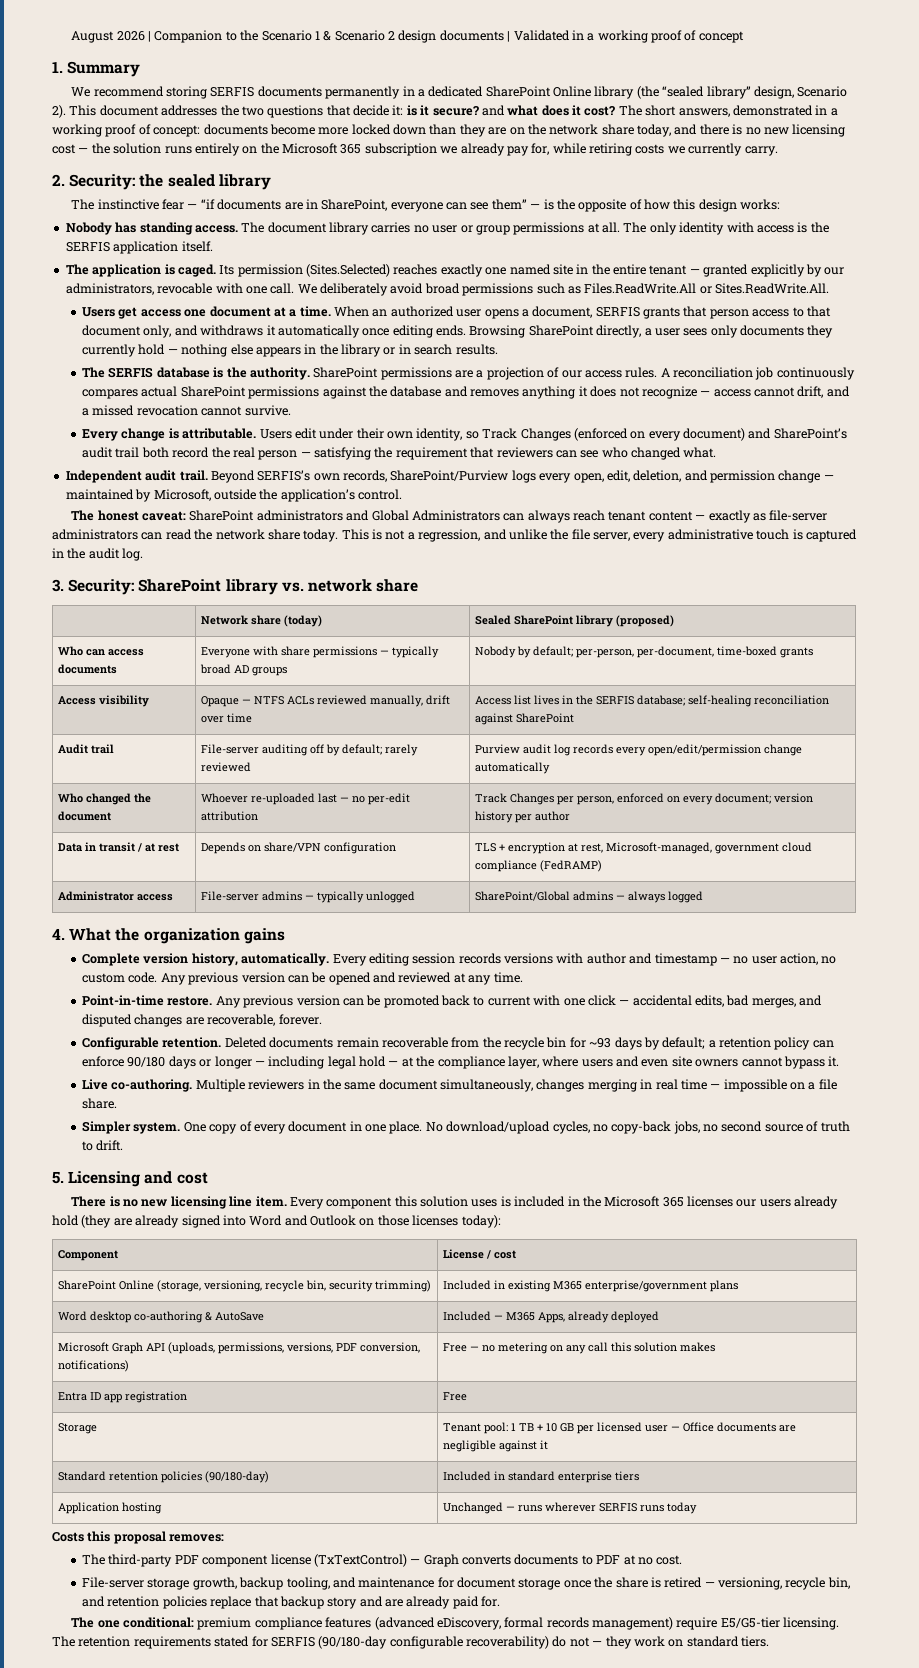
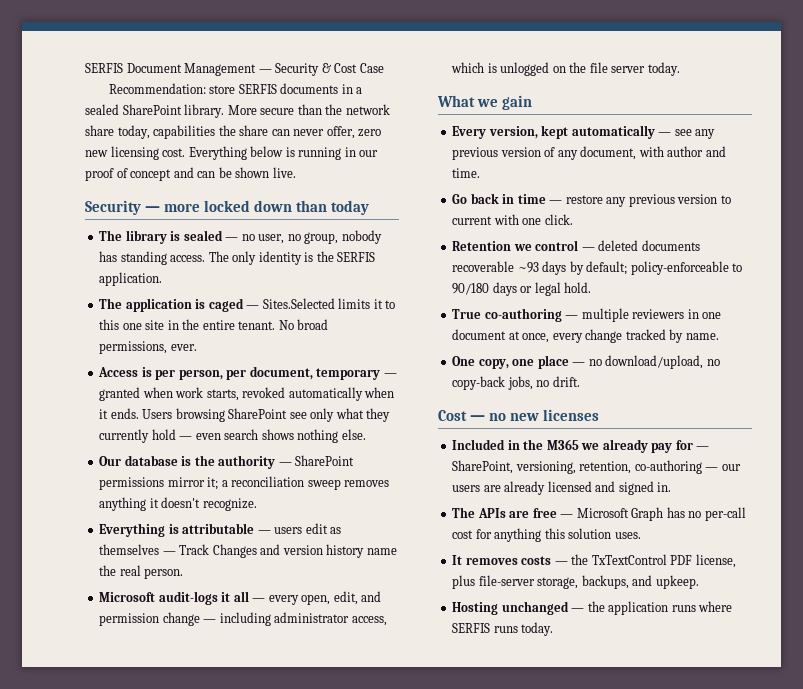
- August 2026 | Companion to the Scenario 1 & Scenario 2 design documents | Validated in a working proof of concept
- 1. Summary
- We recommend storing SERFIS documents permanently in a dedicated SharePoint Online library (the “sealed library” design, Scenario 2). This document addresses the two questions that decide it: is it secure? and what does it cost? The short answers, demonstrated in a working proof of concept: documents become more locked down than they are on the network share today, and there is no new licensing cost — the solution runs entirely on the Microsoft 365 subscription we already pay for, while retiring costs we currently carry.
- 2. Security: the sealed library
- The instinctive fear — “if documents are in SharePoint, everyone can see them” — is the opposite of how this design works:
- Nobody has standing access. The document library carries no user or group permissions at all. The only identity with access is the SERFIS application itself.
+ SERFIS Document Management — Security & Cost Case
+ Recommendation: store SERFIS documents in a sealed SharePoint library. More secure than the network share today, capabilities the share can never offer, zero new licensing cost. Everything below is running in our proof of concept and can be shown live.
+ Security — more locked down than today
+ The library is sealed — no user, no group, nobody has standing access. The only identity is the SERFIS application.
- The application is caged. Its permission (Sites.Selected) reaches exactly one named site in the entire tenant — granted explicitly by our administrators, revocable with one call. We deliberately avoid broad permissions such as Files.ReadWrite.All or Sites.ReadWrite.All.
- Users get access one document at a time. When an authorized user opens a document, SERFIS grants that person access to that document only, and withdraws it automatically once editing ends. Browsing SharePoint directly, a user sees only documents they currently hold — nothing else appears in the library or in search results.
- The SERFIS database is the authority. SharePoint permissions are a projection of our access rules. A reconciliation job continuously compares actual SharePoint permissions against the database and removes anything it does not recognize — access cannot drift, and a missed revocation cannot survive.
- Every change is attributable. Users edit under their own identity, so Track Changes (enforced on every document) and SharePoint’s audit trail both record the real person — satisfying the requirement that reviewers can see who changed what.
- Independent audit trail. Beyond SERFIS’s own records, SharePoint/Purview logs every open, edit, deletion, and permission change — maintained by Microsoft, outside the application’s control.
- The honest caveat: SharePoint administrators and Global Administrators can always reach tenant content — exactly as file-server administrators can read the network share today. This is not a regression, and unlike the file server, every administrative touch is captured in the audit log.
- 3. Security: SharePoint library vs. network share
- | Network share (today) | Sealed SharePoint library (proposed)
- Who can access documents | Everyone with share permissions — typically broad AD groups | Nobody by default; per-person, per-document, time-boxed grants
- Access visibility | Opaque — NTFS ACLs reviewed manually, drift over time | Access list lives in the SERFIS database; self-healing reconciliation against SharePoint
- Audit trail | File-server auditing off by default; rarely reviewed | Purview audit log records every open/edit/permission change automatically
- Who changed the document | Whoever re-uploaded last — no per-edit attribution | Track Changes per person, enforced on every document; version history per author
- Data in transit / at rest | Depends on share/VPN configuration | TLS + encryption at rest, Microsoft-managed, government cloud compliance (FedRAMP)
- Administrator access | File-server admins — typically unlogged | SharePoint/Global admins — always logged
- 4. What the organization gains
- Complete version history, automatically. Every editing session records versions with author and timestamp — no user action, no custom code. Any previous version can be opened and reviewed at any time.
- Point-in-time restore. Any previous version can be promoted back to current with one click — accidental edits, bad merges, and disputed changes are recoverable, forever.
- Configurable retention. Deleted documents remain recoverable from the recycle bin for ~93 days by default; a retention policy can enforce 90/180 days or longer — including legal hold — at the compliance layer, where users and even site owners cannot bypass it.
- Live co-authoring. Multiple reviewers in the same document simultaneously, changes merging in real time — impossible on a file share.
- Simpler system. One copy of every document in one place. No download/upload cycles, no copy-back jobs, no second source of truth to drift.
- 5. Licensing and cost
- There is no new licensing line item. Every component this solution uses is included in the Microsoft 365 licenses our users already hold (they are already signed into Word and Outlook on those licenses today):
- Component | License / cost
- SharePoint Online (storage, versioning, recycle bin, security trimming) | Included in existing M365 enterprise/government plans
- Word desktop co-authoring & AutoSave | Included — M365 Apps, already deployed
- Microsoft Graph API (uploads, permissions, versions, PDF conversion, notifications) | Free — no metering on any call this solution makes
- Entra ID app registration | Free
- Storage | Tenant pool: 1 TB + 10 GB per licensed user — Office documents are negligible against it
- Standard retention policies (90/180-day) | Included in standard enterprise tiers
- Application hosting | Unchanged — runs wherever SERFIS runs today
- Costs this proposal removes:
- The third-party PDF component license (TxTextControl) — Graph converts documents to PDF at no cost.
- File-server storage growth, backup tooling, and maintenance for document storage once the share is retired — versioning, recycle bin, and retention policies replace that backup story and are already paid for.
- The one conditional: premium compliance features (advanced eDiscovery, formal records management) require E5/G5-tier licensing. The retention requirements stated for SERFIS (90/180-day configurable recoverability) do not — they work on standard tiers.
+ The application is caged — Sites.Selected limits it to this one site in the entire tenant. No broad permissions, ever.
+ Access is per person, per document, temporary — granted when work starts, revoked automatically when it ends. Users browsing SharePoint see only what they currently hold — even search shows nothing else.
+ Our database is the authority — SharePoint permissions mirror it; a reconciliation sweep removes anything it doesn't recognize.
+ Everything is attributable — users edit as themselves — Track Changes and version history name the real person.
+ Microsoft audit-logs it all — every open, edit, and permission change — including administrator access, which is unlogged on the file server today.
+ What we gain
+ Every version, kept automatically — see any previous version of any document, with author and time.
+ Go back in time — restore any previous version to current with one click.
+ Retention we control — deleted documents recoverable ~93 days by default; policy-enforceable to 90/180 days or legal hold.
+ True co-authoring — multiple reviewers in one document at once, every change tracked by name.
+ One copy, one place — no download/upload, no copy-back jobs, no drift.
+ Cost — no new licenses
+ Included in the M365 we already pay for — SharePoint, versioning, retention, co-authoring — our users are already licensed and signed in.
+ The APIs are free — Microsoft Graph has no per-call cost for anything this solution uses.
+ It removes costs — the TxTextControl PDF license, plus file-server storage, backups, and upkeep.
+ Hosting unchanged — the application runs where SERFIS runs today.

